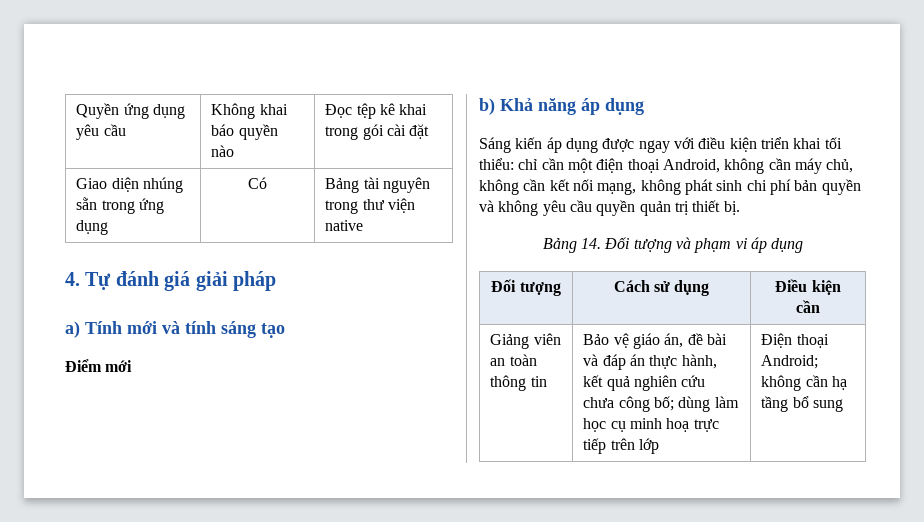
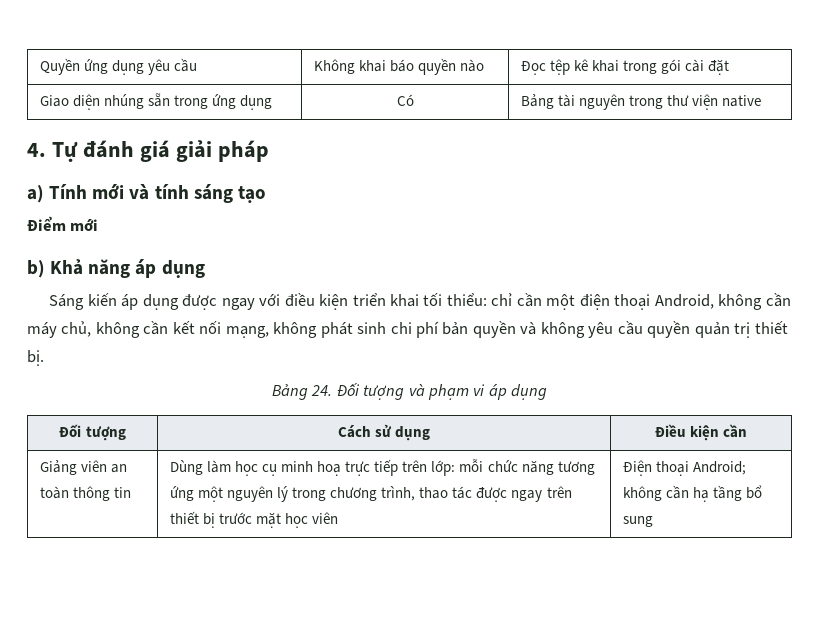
- Bảng 14. Đối tượng và phạm vi áp dụng
+ Bảng 24. Đối tượng và phạm vi áp dụng
- Bảo vệ giáo án, đề bài và đáp án thực hành, kết quả nghiên cứu chưa công bố; dùng làm học cụ minh hoạ trực tiếp trên lớp
+ Dùng làm học cụ minh hoạ trực tiếp trên lớp: mỗi chức năng tương ứng một nguyên lý trong chương trình, thao tác được ngay trên thiết bị trước mặt học viên

